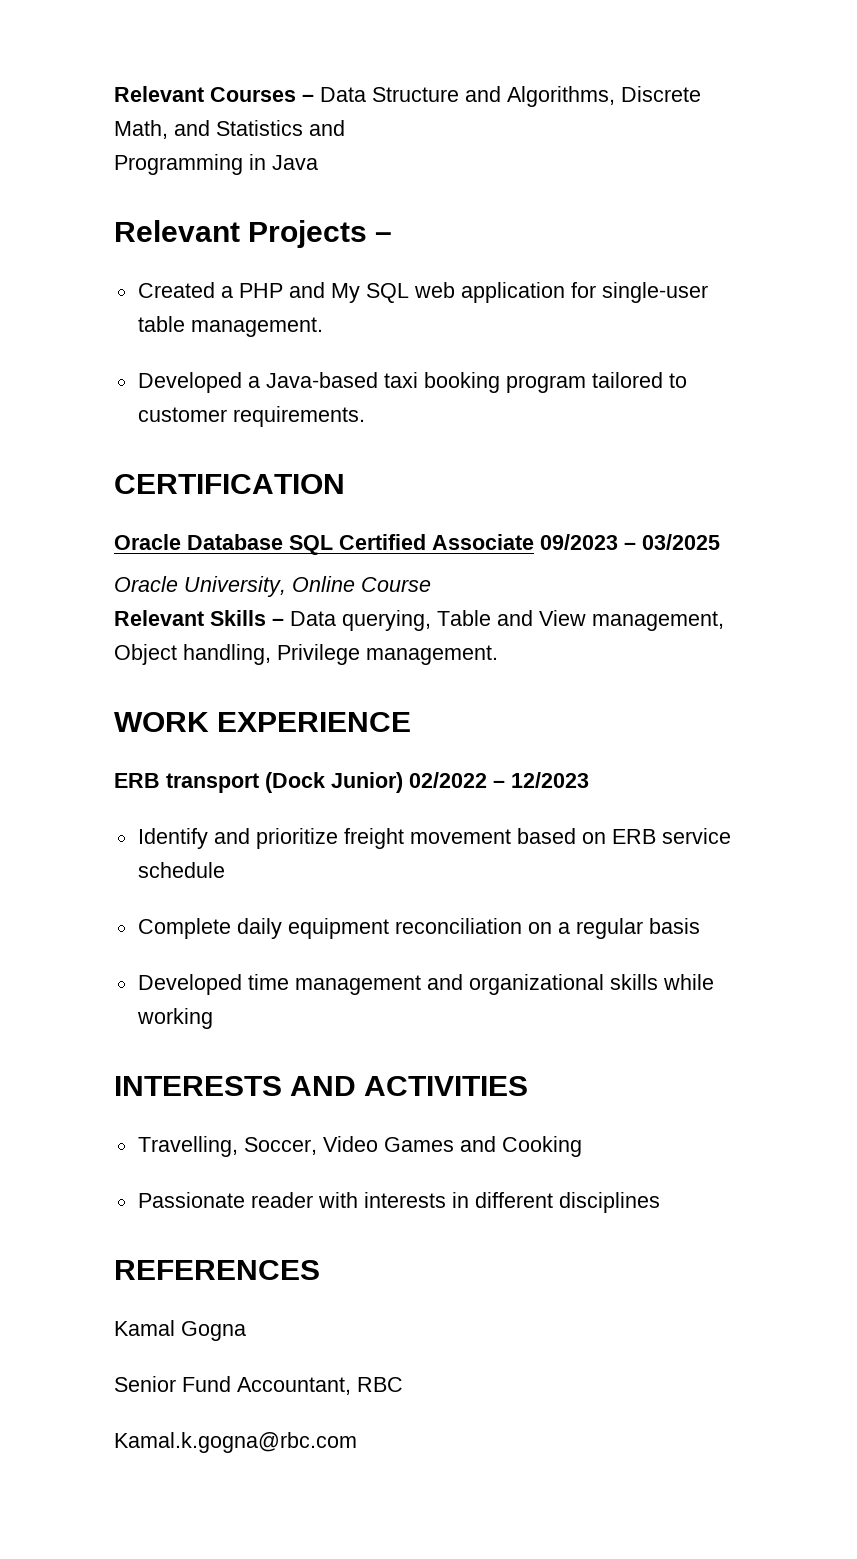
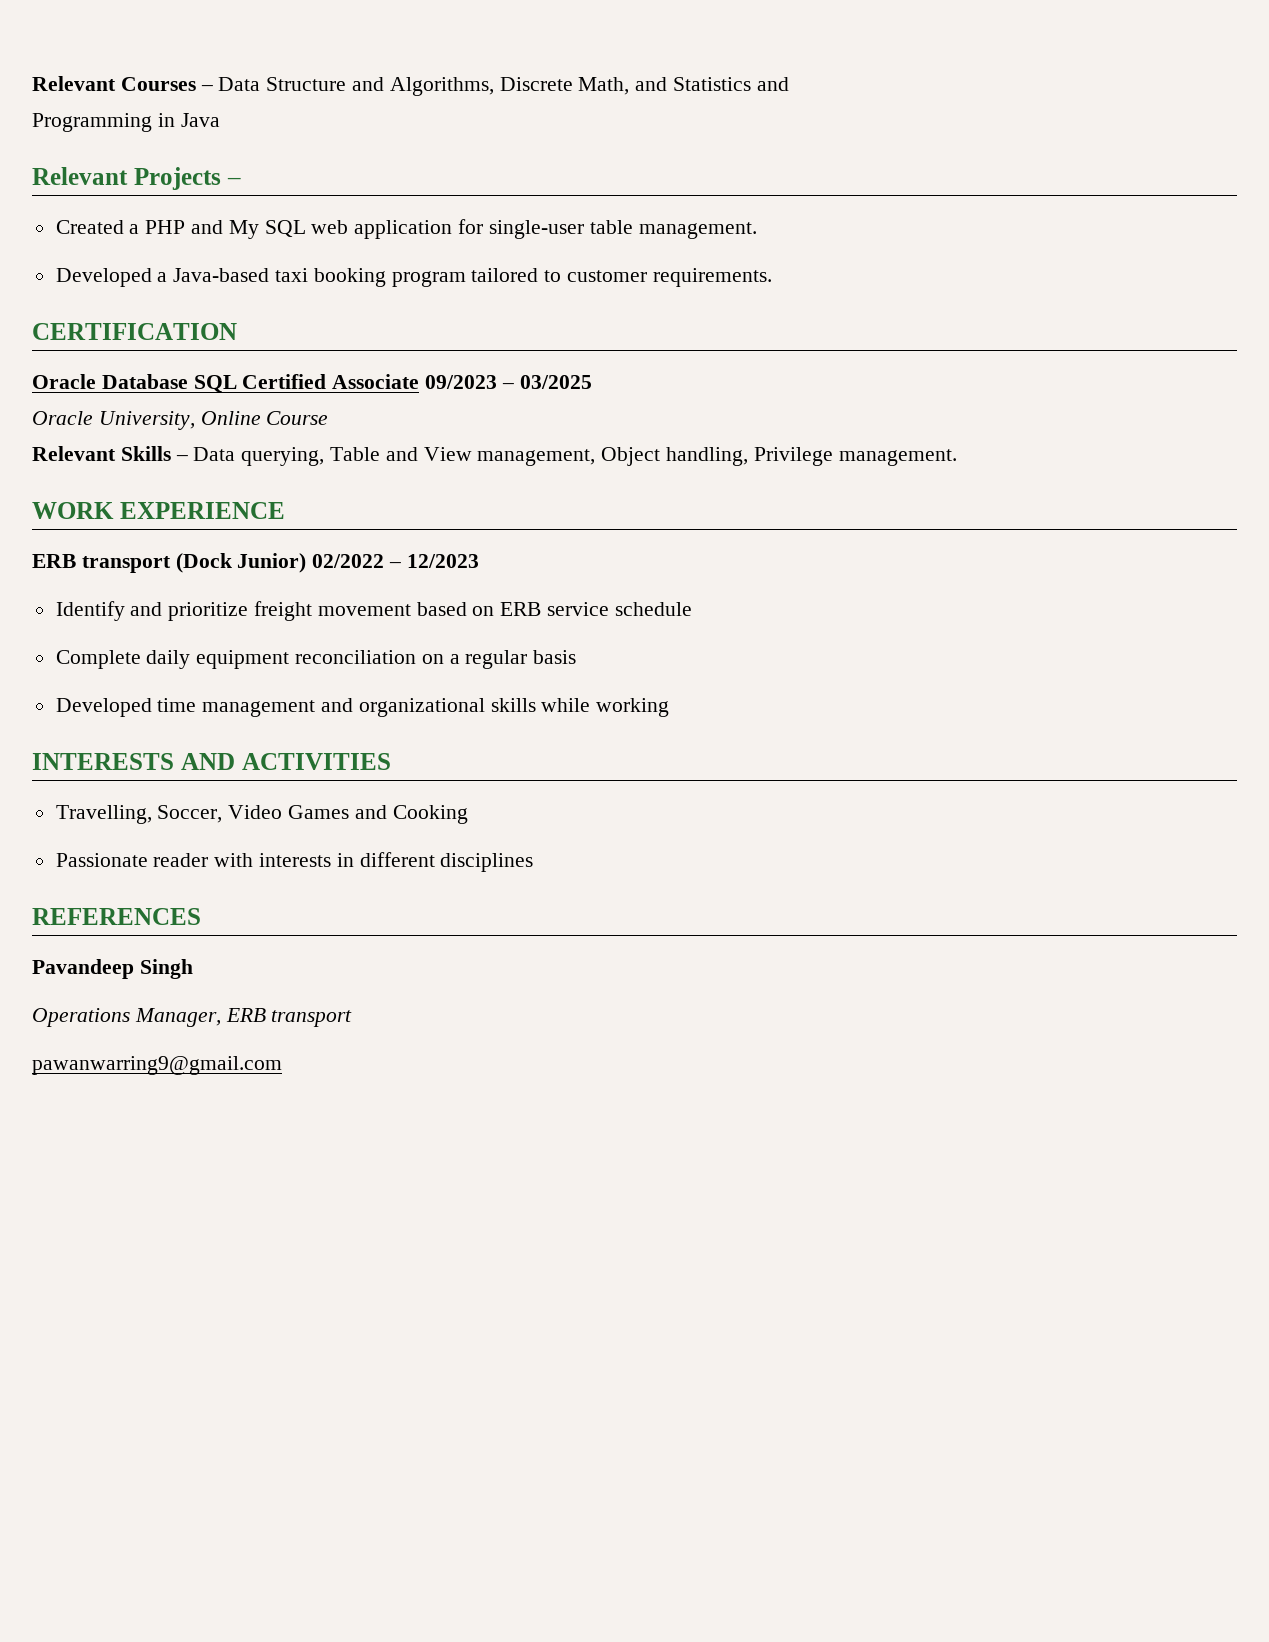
- Kamal Gogna
- Senior Fund Accountant, RBC
- Kamal.k.gogna@rbc.com
+ Pavandeep Singh
+ Operations Manager, ERB transport
+ pawanwarring9@gmail.com

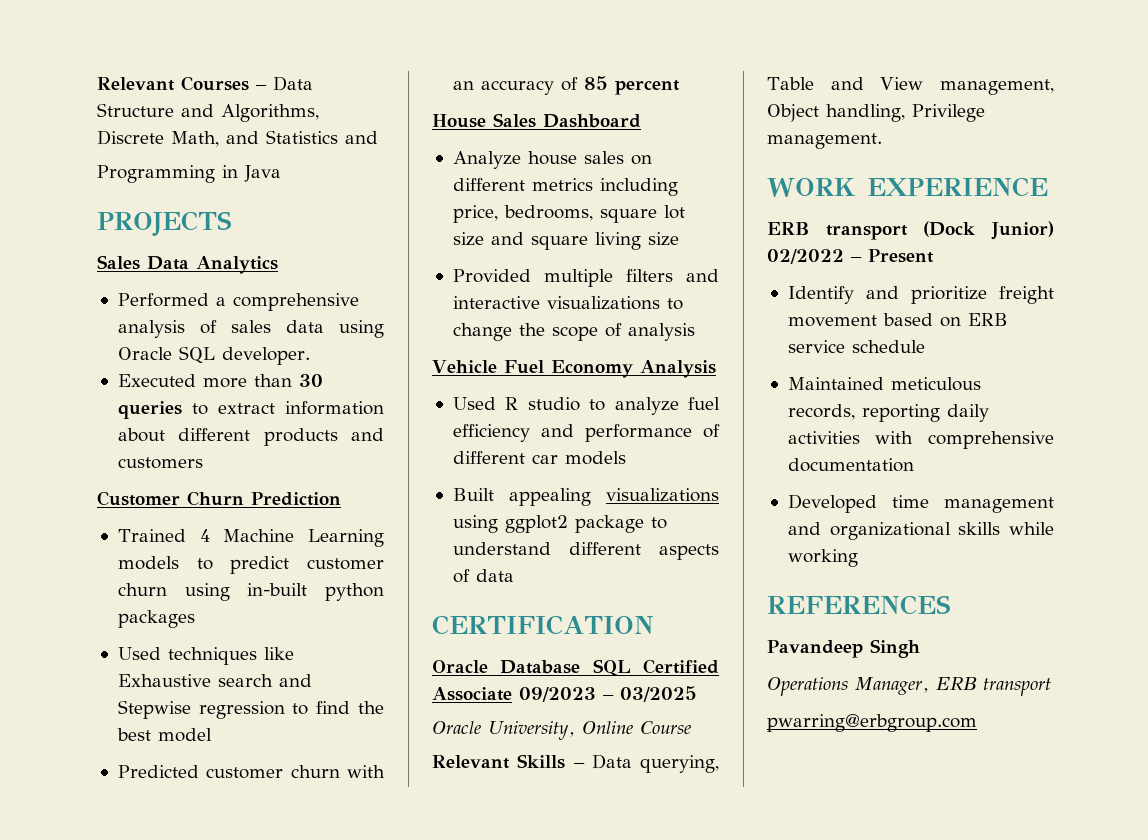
- Relevant Projects –
- Created a PHP and My SQL web application for single-user table management.
- Developed a Java-based taxi booking program tailored to customer requirements.
+ PROJECTS
+ Sales Data Analytics
+ Performed a comprehensive analysis of sales data using Oracle SQL developer.
+ Executed more than 30 queries to extract information about different products and customers
+ Customer Churn Prediction
+ Trained 4 Machine Learning models to predict customer churn using in-built python packages
+ Used techniques like Exhaustive search and Stepwise regression to find the best model
+ Predicted customer churn with an accuracy of 85 percent
+ House Sales Dashboard
+ Analyze house sales on different metrics including price, bedrooms, square lot size and square living size
+ Provided multiple filters and interactive visualizations to change the scope of analysis
+ Vehicle Fuel Economy Analysis
+ Used R studio to analyze fuel efficiency and performance of different car models
+ Built appealing visualizations using ggplot2 package to understand different aspects of data
- ERB transport (Dock Junior) 02/2022 – 12/2023
+ ERB transport (Dock Junior) 02/2022 – Present
- Complete daily equipment reconciliation on a regular basis
+ Maintained meticulous records, reporting daily activities with comprehensive documentation
- INTERESTS AND ACTIVITIES
- Travelling, Soccer, Video Games and Cooking
- Passionate reader with interests in different disciplines
- pawanwarring9@gmail.com
+ pwarring@erbgroup.com

